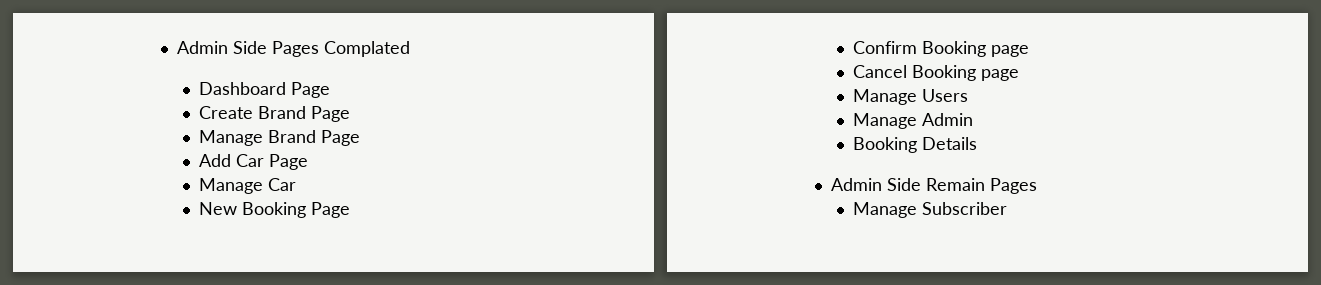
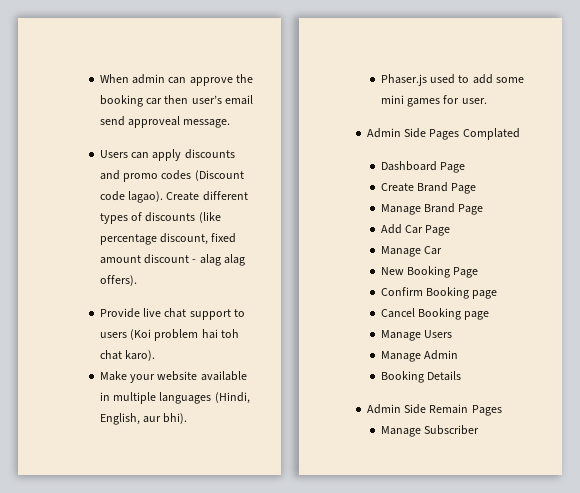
+ When admin can approve the booking car then user’s email send approveal message.
+ Users can apply discounts and promo codes (Discount code lagao). Create different types of discounts (like percentage discount, fixed amount discount - alag alag offers).
+ Provide live chat support to users (Koi problem hai toh chat karo).
+ Make your website available in multiple languages (Hindi, English, aur bhi).
+ Phaser.js used to add some mini games for user.

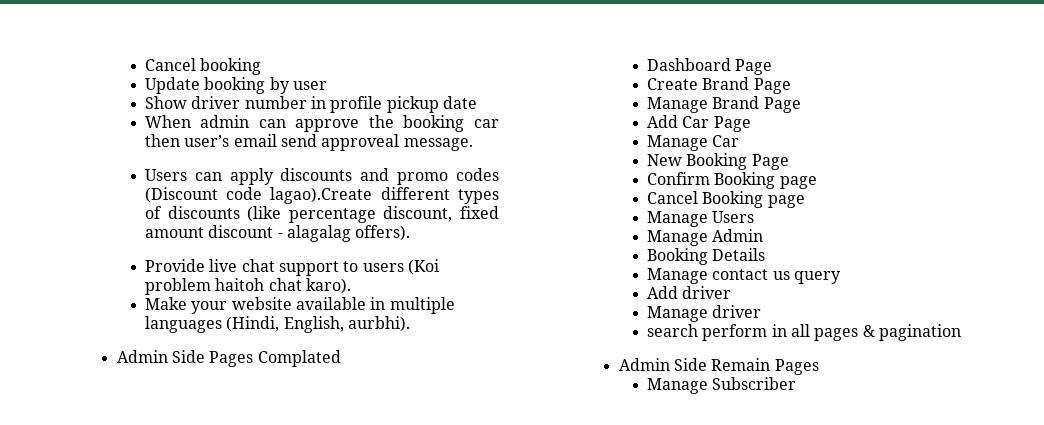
+ Cancel booking
+ Update booking by user
+ Show driver number in profile pickup date
- Users can apply discounts and promo codes (Discount code lagao). Create different types of discounts (like percentage discount, fixed amount discount - alag alag offers).
+ Users can apply discounts and promo codes (Discount code lagao).Create different types of discounts (like percentage discount, fixed amount discount - alagalag offers).
- Provide live chat support to users (Koi problem hai toh chat karo).
+ Provide live chat support to users (Koi problem haitoh chat karo).
- Make your website available in multiple languages (Hindi, English, aur bhi).
- Phaser.js used to add some mini games for user.
+ Make your website available in multiple languages (Hindi, English, aurbhi).
+ Manage contact us query
+ Add driver
+ Manage driver
+ search perform in all pages & pagination

